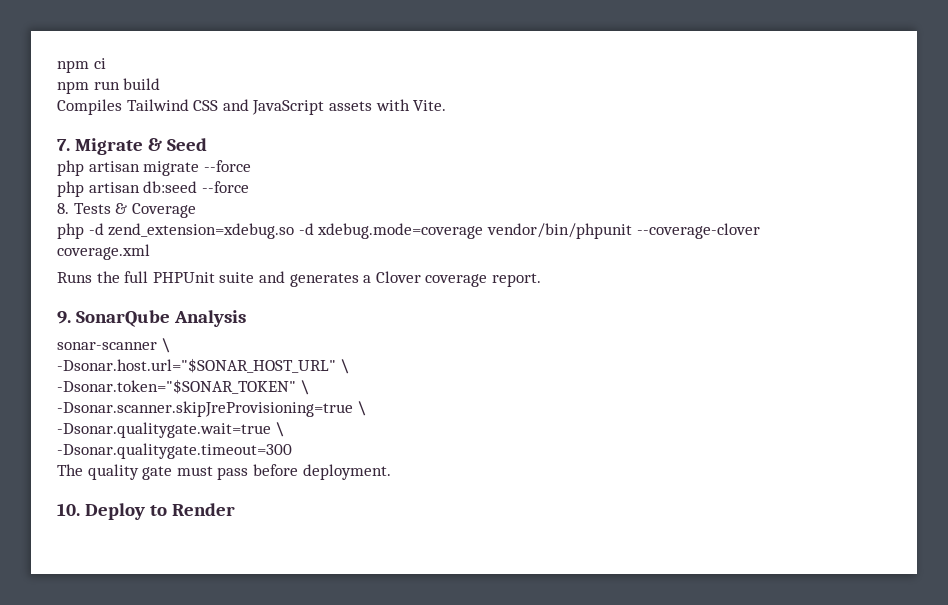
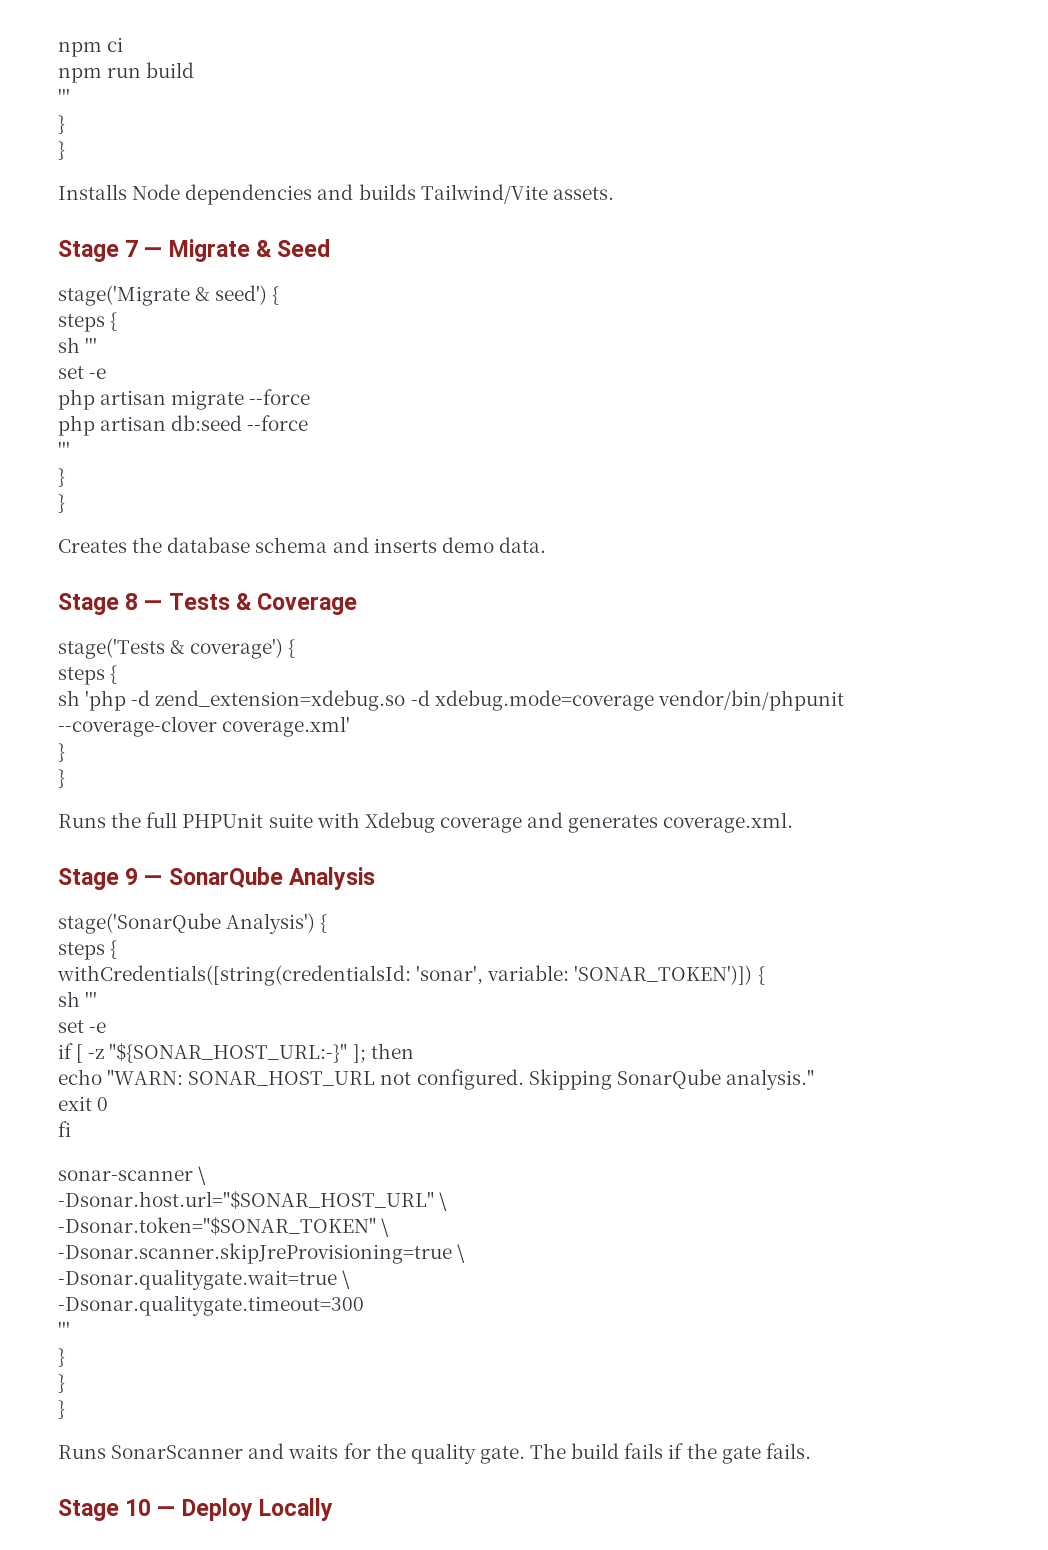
  npm run build
- Compiles Tailwind CSS and JavaScript assets with Vite.
- 7. Migrate & Seed
+ '''
+ }
+ }
+ Installs Node dependencies and builds Tailwind/Vite assets.
+ Stage 7 — Migrate & Seed
+ stage('Migrate & seed') {
+ steps {
+ sh '''
+ set -e
  php artisan db:seed --force
- 8. Tests & Coverage
- php -d zend_extension=xdebug.so -d xdebug.mode=coverage vendor/bin/phpunit --coverage-clover coverage.xml
+ '''
+ }
+ }
+ Creates the database schema and inserts demo data.
+ Stage 8 — Tests & Coverage
+ stage('Tests & coverage') {
+ steps {
+ sh 'php -d zend_extension=xdebug.so -d xdebug.mode=coverage vendor/bin/phpunit --coverage-clover coverage.xml'
+ }
+ }
- Runs the full PHPUnit suite and generates a Clover coverage report.
- 9. SonarQube Analysis
+ Runs the full PHPUnit suite with Xdebug coverage and generates coverage.xml.
+ Stage 9 — SonarQube Analysis
+ stage('SonarQube Analysis') {
+ steps {
+ withCredentials([string(credentialsId: 'sonar', variable: 'SONAR_TOKEN')]) {
+ sh '''
+ set -e
+ if [ -z "${SONAR_HOST_URL:-}" ]; then
+ echo "WARN: SONAR_HOST_URL not configured. Skipping SonarQube analysis."
+ exit 0
+ fi
  -Dsonar.qualitygate.timeout=300
- The quality gate must pass before deployment.
- 10. Deploy to Render
+ '''
+ }
+ }
+ }
+ Runs SonarScanner and waits for the quality gate. The build fails if the gate fails.
+ Stage 10 — Deploy Locally

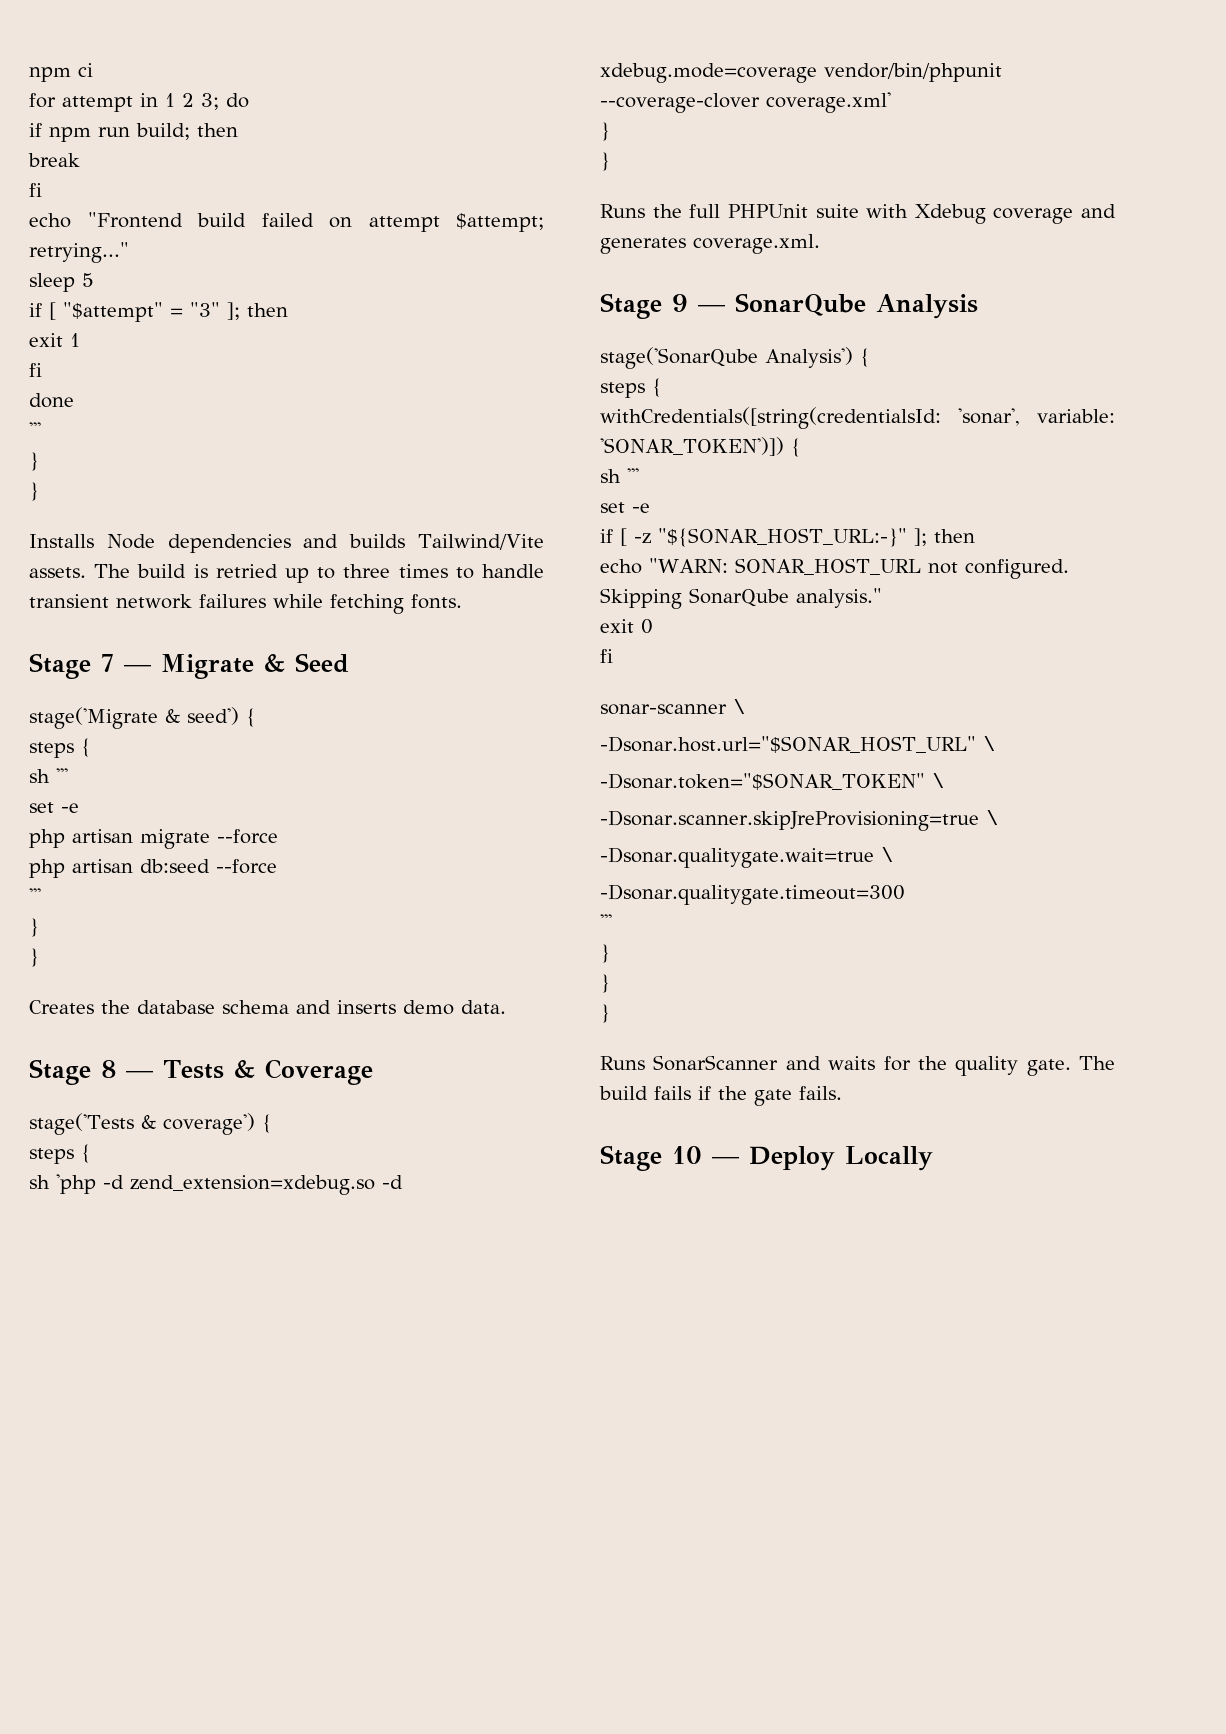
- npm run build
+ for attempt in 1 2 3; do
+ if npm run build; then
+ break
+ fi
+ echo "Frontend build failed on attempt $attempt; retrying..."
+ sleep 5
+ if [ "$attempt" = "3" ]; then
+ exit 1
+ fi
+ done
+ The build is retried up to three times to handle transient network failures while fetching fonts.

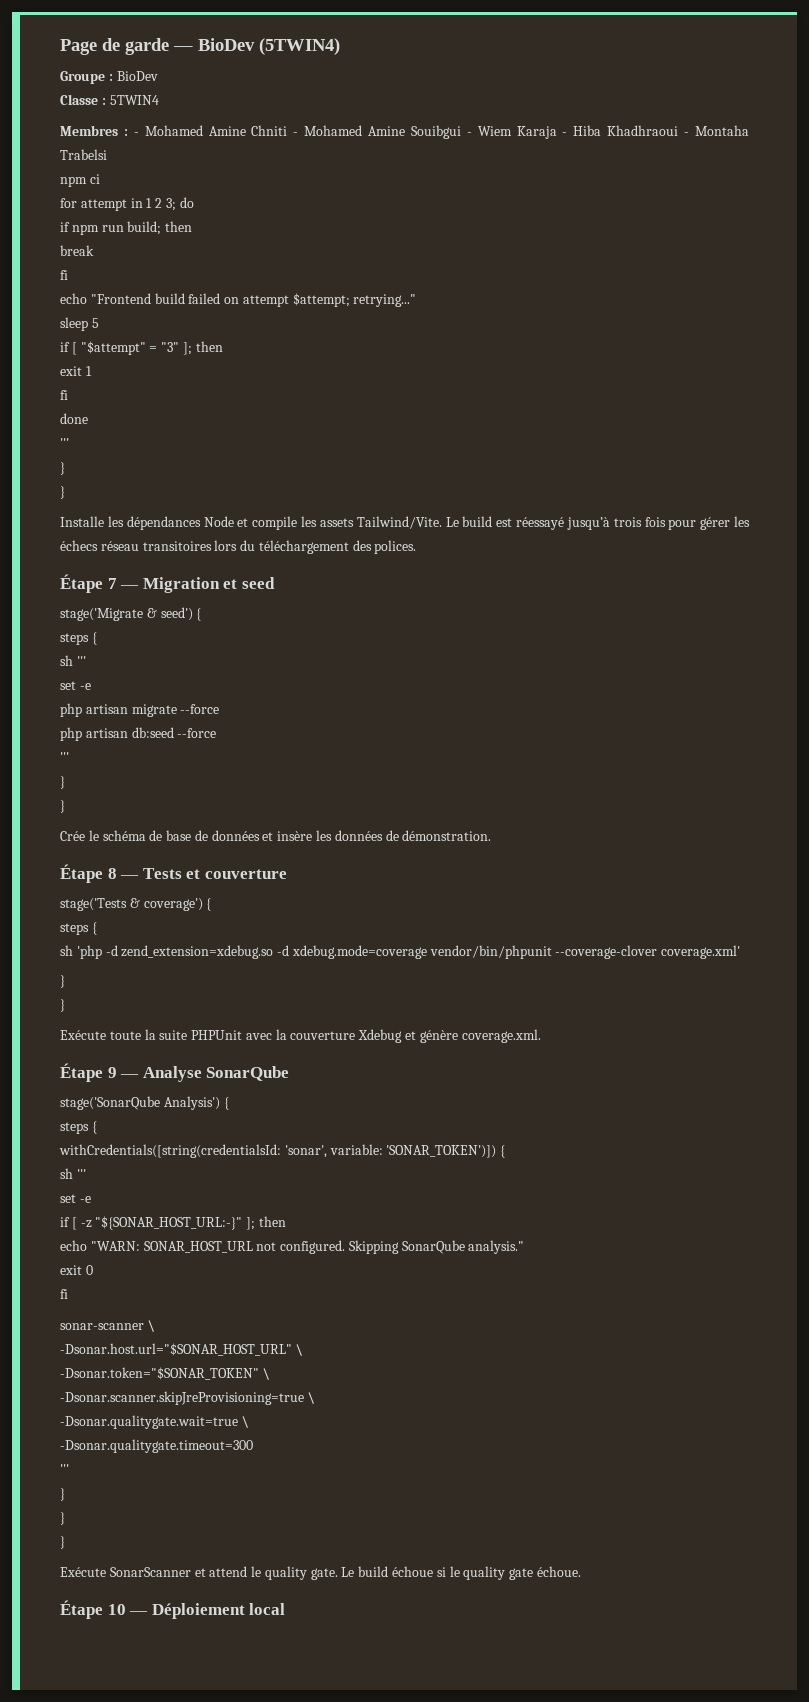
+ Page de garde — BioDev (5TWIN4)
+ Groupe : BioDev
+ Classe : 5TWIN4
+ Membres : - Mohamed Amine Chniti - Mohamed Amine Souibgui - Wiem Karaja - Hiba Khadhraoui - Montaha Trabelsi
- Installs Node dependencies and builds Tailwind/Vite assets. The build is retried up to three times to handle transient network failures while fetching fonts.
- Stage 7 — Migrate & Seed
+ Installe les dépendances Node et compile les assets Tailwind/Vite. Le build est réessayé jusqu’à trois fois pour gérer les échecs réseau transitoires lors du téléchargement des polices.
+ Étape 7 — Migration et seed
- Creates the database schema and inserts demo data.
- Stage 8 — Tests & Coverage
+ Crée le schéma de base de données et insère les données de démonstration.
+ Étape 8 — Tests et couverture
- Runs the full PHPUnit suite with Xdebug coverage and generates coverage.xml.
+ Exécute toute la suite PHPUnit avec la couverture Xdebug et génère coverage.xml.
- Stage 9 — SonarQube Analysis
+ Étape 9 — Analyse SonarQube
- Runs SonarScanner and waits for the quality gate. The build fails if the gate fails.
- Stage 10 — Deploy Locally
+ Exécute SonarScanner et attend le quality gate. Le build échoue si le quality gate échoue.
+ Étape 10 — Déploiement local

